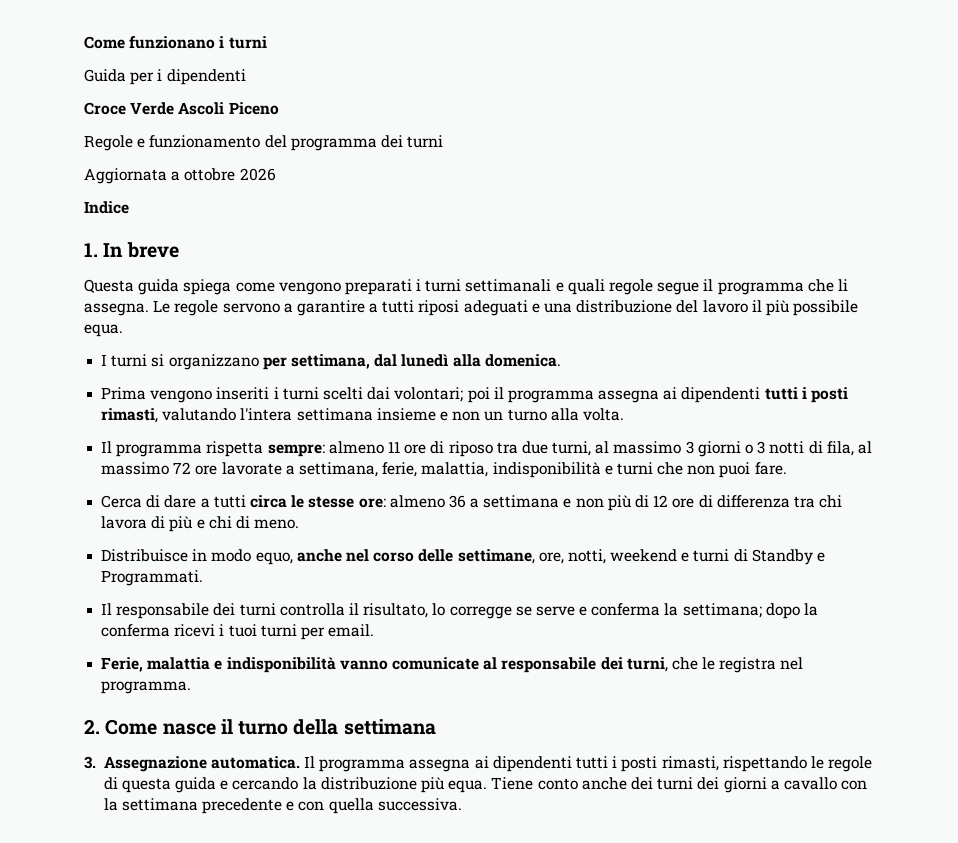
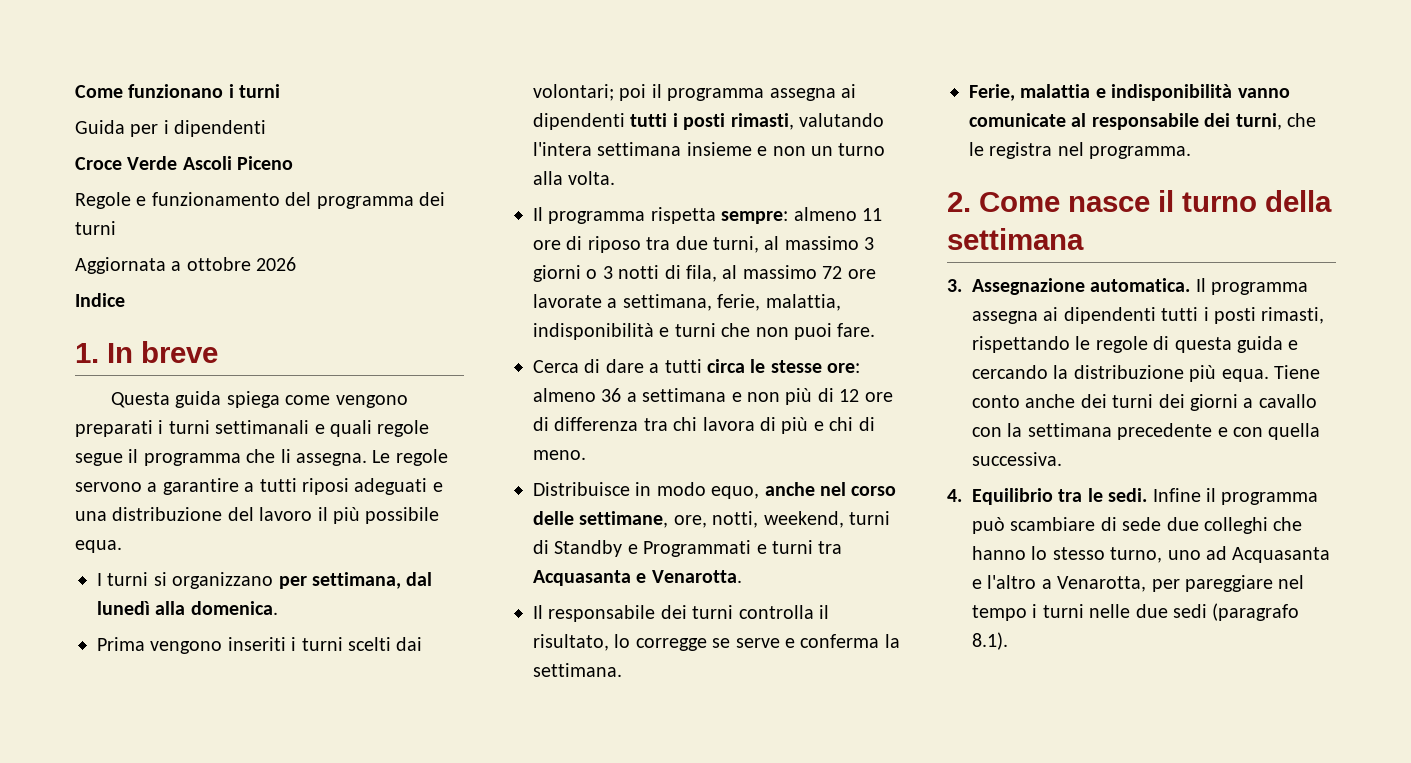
- Distribuisce in modo equo, anche nel corso delle settimane, ore, notti, weekend e turni di Standby e Programmati.
+ Distribuisce in modo equo, anche nel corso delle settimane, ore, notti, weekend, turni di Standby e Programmati e turni tra Acquasanta e Venarotta.
- Il responsabile dei turni controlla il risultato, lo corregge se serve e conferma la settimana; dopo la conferma ricevi i tuoi turni per email.
+ Il responsabile dei turni controlla il risultato, lo corregge se serve e conferma la settimana.
+ 4. Equilibrio tra le sedi. Infine il programma può scambiare di sede due colleghi che hanno lo stesso turno, uno ad Acquasanta e l'altro a Venarotta, per pareggiare nel tempo i turni nelle due sedi (paragrafo 8.1).

